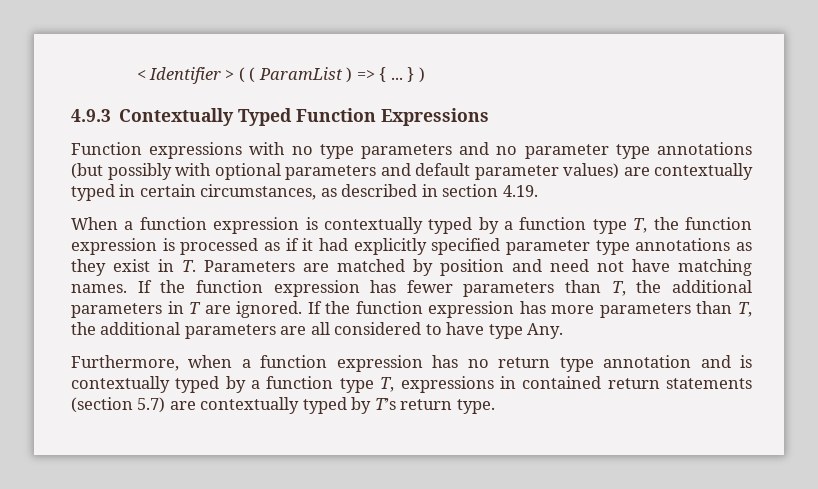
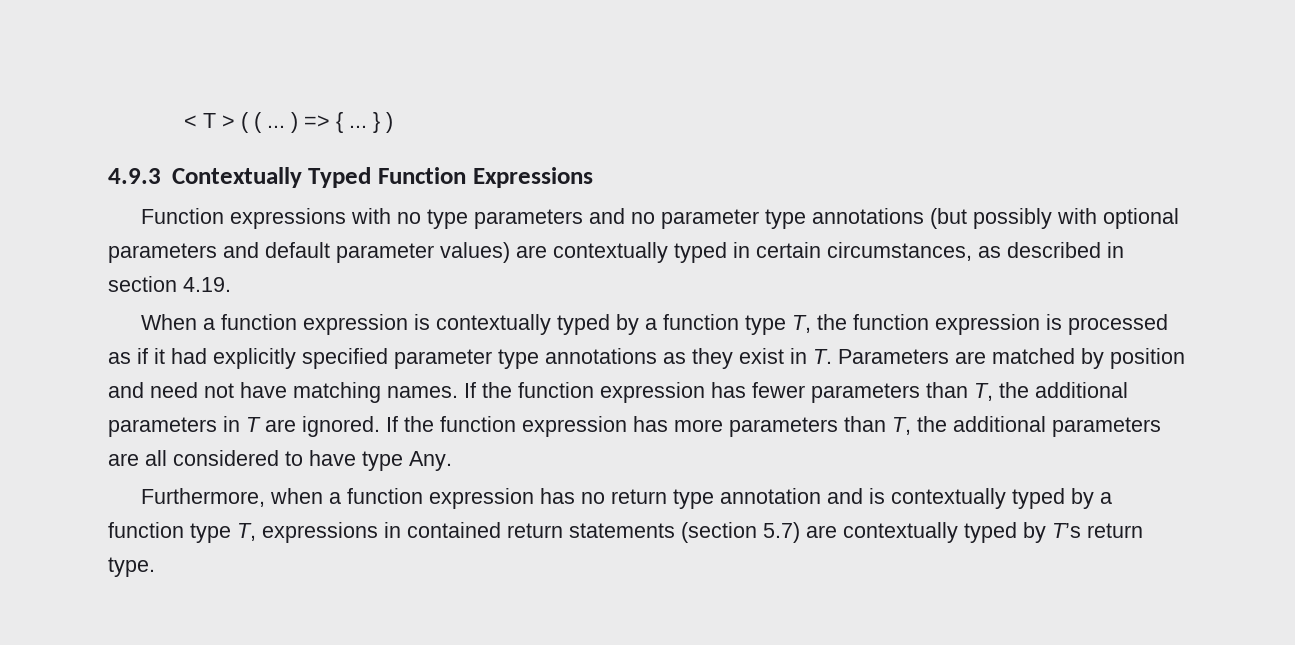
- < Identifier > ( ( ParamList ) => { ...
+ < T > ( ( ... ) => { ...

